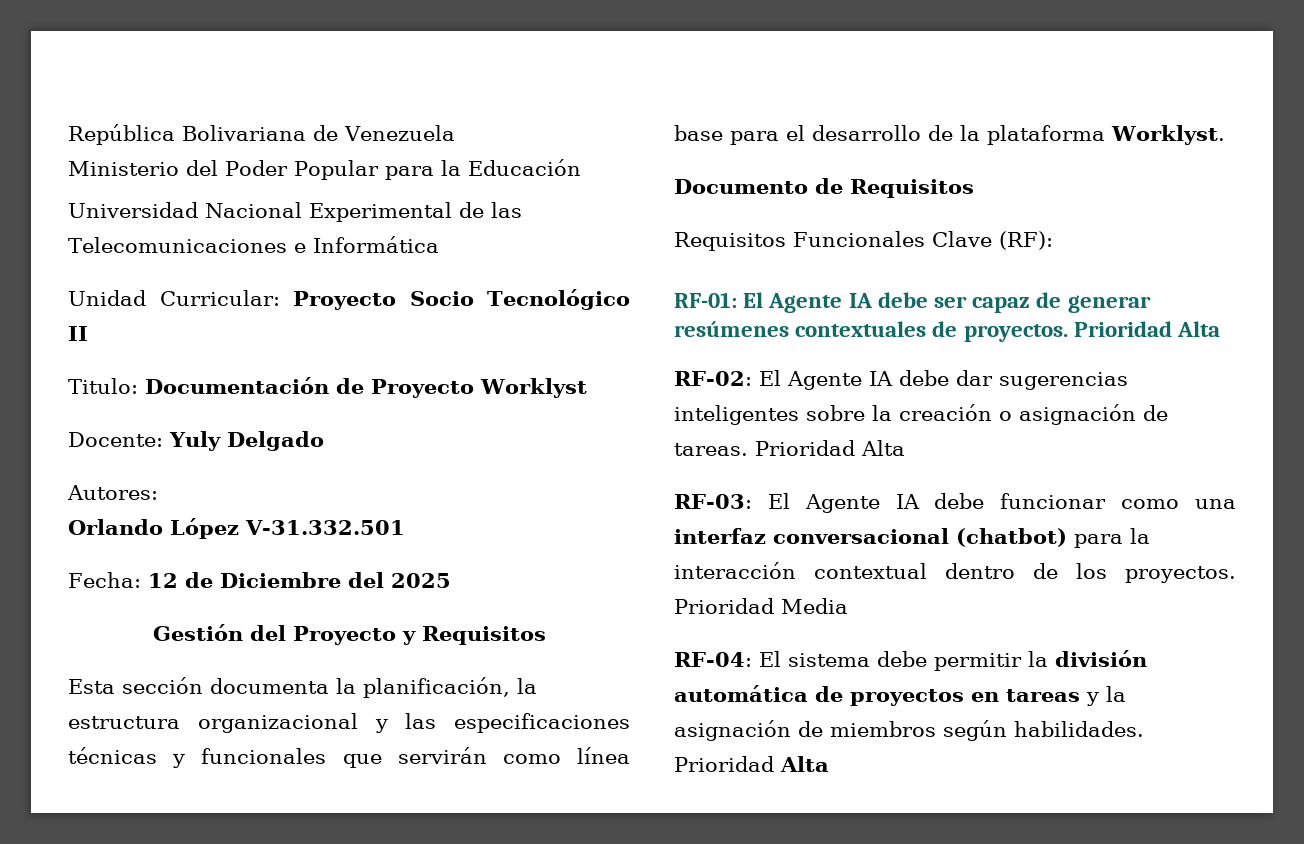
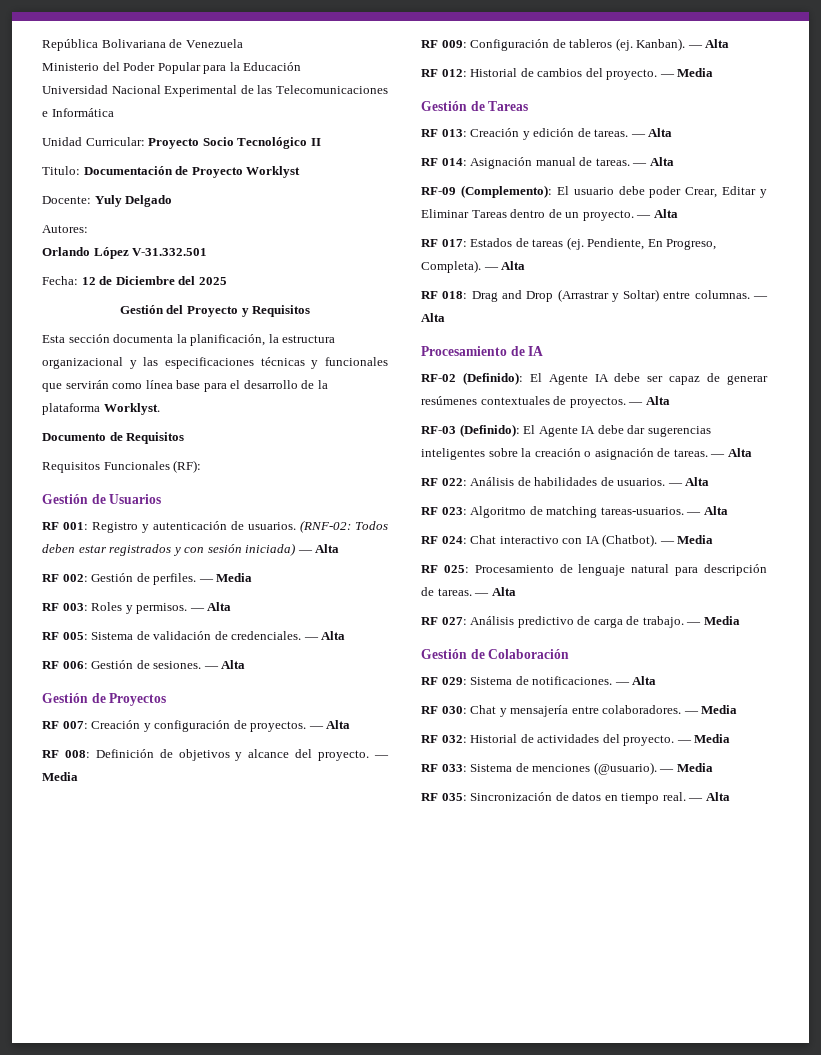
- Requisitos Funcionales Clave (RF):
+ Requisitos Funcionales (RF):
- RF-01: El Agente IA debe ser capaz de generar resúmenes contextuales de proyectos. Prioridad Alta
- RF-02: El Agente IA debe dar sugerencias inteligentes sobre la creación o asignación de tareas. Prioridad Alta
- RF-03: El Agente IA debe funcionar como una interfaz conversacional (chatbot) para la interacción contextual dentro de los proyectos. Prioridad Media
- RF-04: El sistema debe permitir la división automática de proyectos en tareas y la asignación de miembros según habilidades. Prioridad Alta
+ Gestión de Usuarios
+ RF 001: Registro y autenticación de usuarios. (RNF-02: Todos deben estar registrados y con sesión iniciada) — Alta
+ RF 002: Gestión de perfiles. — Media
+ RF 003: Roles y permisos. — Alta
+ RF 005: Sistema de validación de credenciales. — Alta
+ RF 006: Gestión de sesiones. — Alta
+ Gestión de Proyectos
+ RF 007: Creación y configuración de proyectos. — Alta
+ RF 008: Definición de objetivos y alcance del proyecto. — Media
+ RF 009: Configuración de tableros (ej. Kanban). — Alta
+ RF 012: Historial de cambios del proyecto. — Media
+ Gestión de Tareas
+ RF 013: Creación y edición de tareas. — Alta
+ RF 014: Asignación manual de tareas. — Alta
+ RF-09 (Complemento): El usuario debe poder Crear, Editar y Eliminar Tareas dentro de un proyecto. — Alta
+ RF 017: Estados de tareas (ej. Pendiente, En Progreso, Completa). — Alta
+ RF 018: Drag and Drop (Arrastrar y Soltar) entre columnas. — Alta
+ Procesamiento de IA
+ RF-02 (Definido): El Agente IA debe ser capaz de generar resúmenes contextuales de proyectos. — Alta
+ RF-03 (Definido): El Agente IA debe dar sugerencias inteligentes sobre la creación o asignación de tareas. — Alta
+ RF 022: Análisis de habilidades de usuarios. — Alta
+ RF 023: Algoritmo de matching tareas-usuarios. — Alta
+ RF 024: Chat interactivo con IA (Chatbot). — Media
+ RF 025: Procesamiento de lenguaje natural para descripción de tareas. — Alta
+ RF 027: Análisis predictivo de carga de trabajo. — Media
+ Gestión de Colaboración
+ RF 029: Sistema de notificaciones. — Alta
+ RF 030: Chat y mensajería entre colaboradores. — Media
+ RF 032: Historial de actividades del proyecto. — Media
+ RF 033: Sistema de menciones (@usuario). — Media
+ RF 035: Sincronización de datos en tiempo real. — Alta

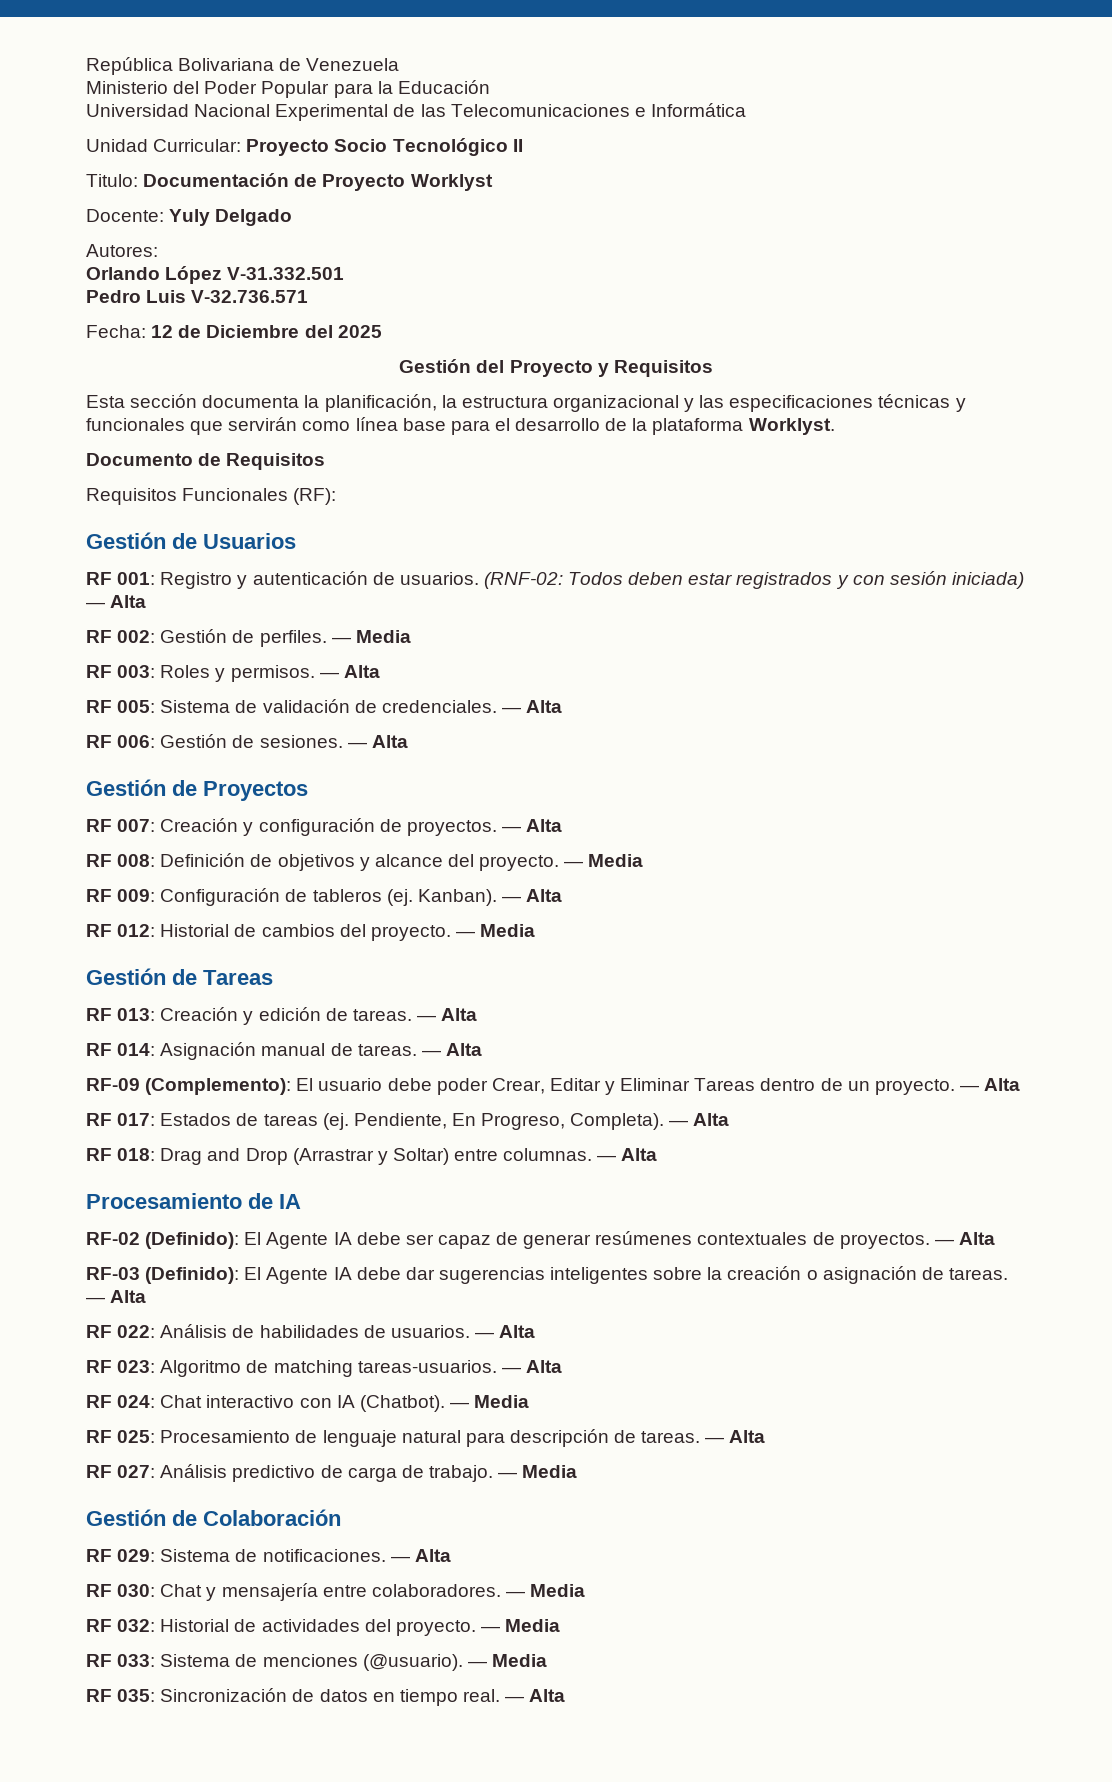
+ Pedro Luis V-32.736.571

